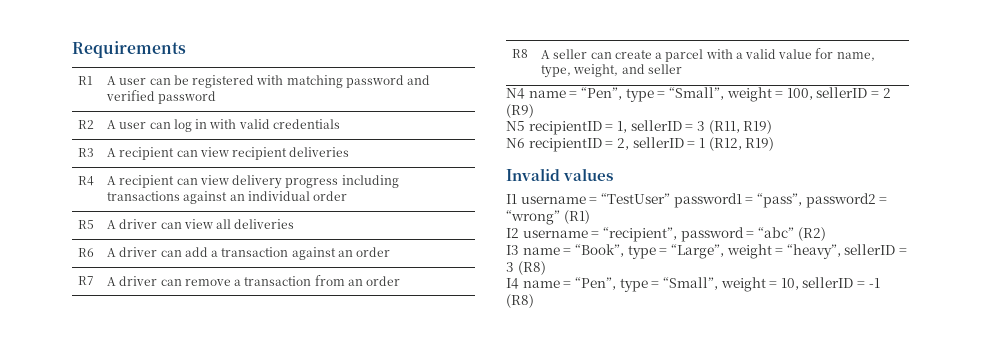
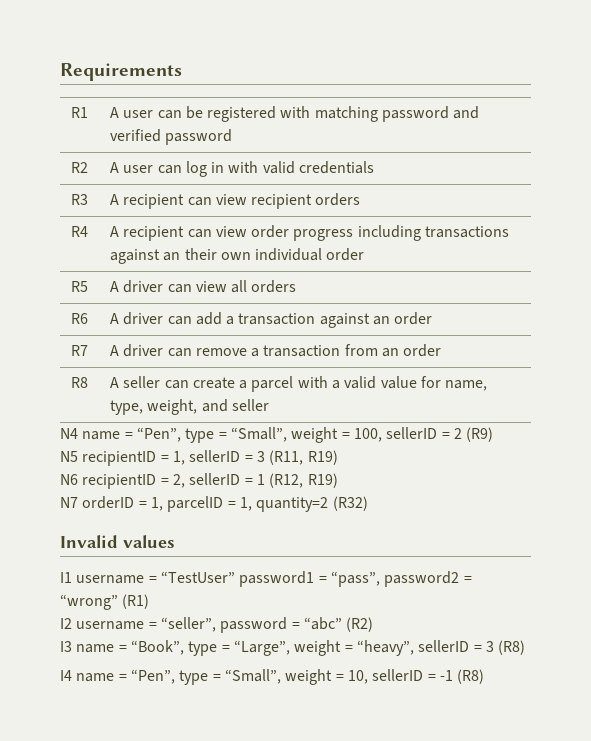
- R3 | A recipient can view recipient deliveries
+ R3 | A recipient can view recipient orders
- R4 | A recipient can view delivery progress including transactions against an individual order
+ R4 | A recipient can view order progress including transactions against an their own individual order
- R5 | A driver can view all deliveries
+ R5 | A driver can view all orders
+ N7 orderID = 1, parcelID = 1, quantity=2 (R32)
- I2 username = “recipient”, password = “abc” (R2)
+ I2 username = “seller”, password = “abc” (R2)

